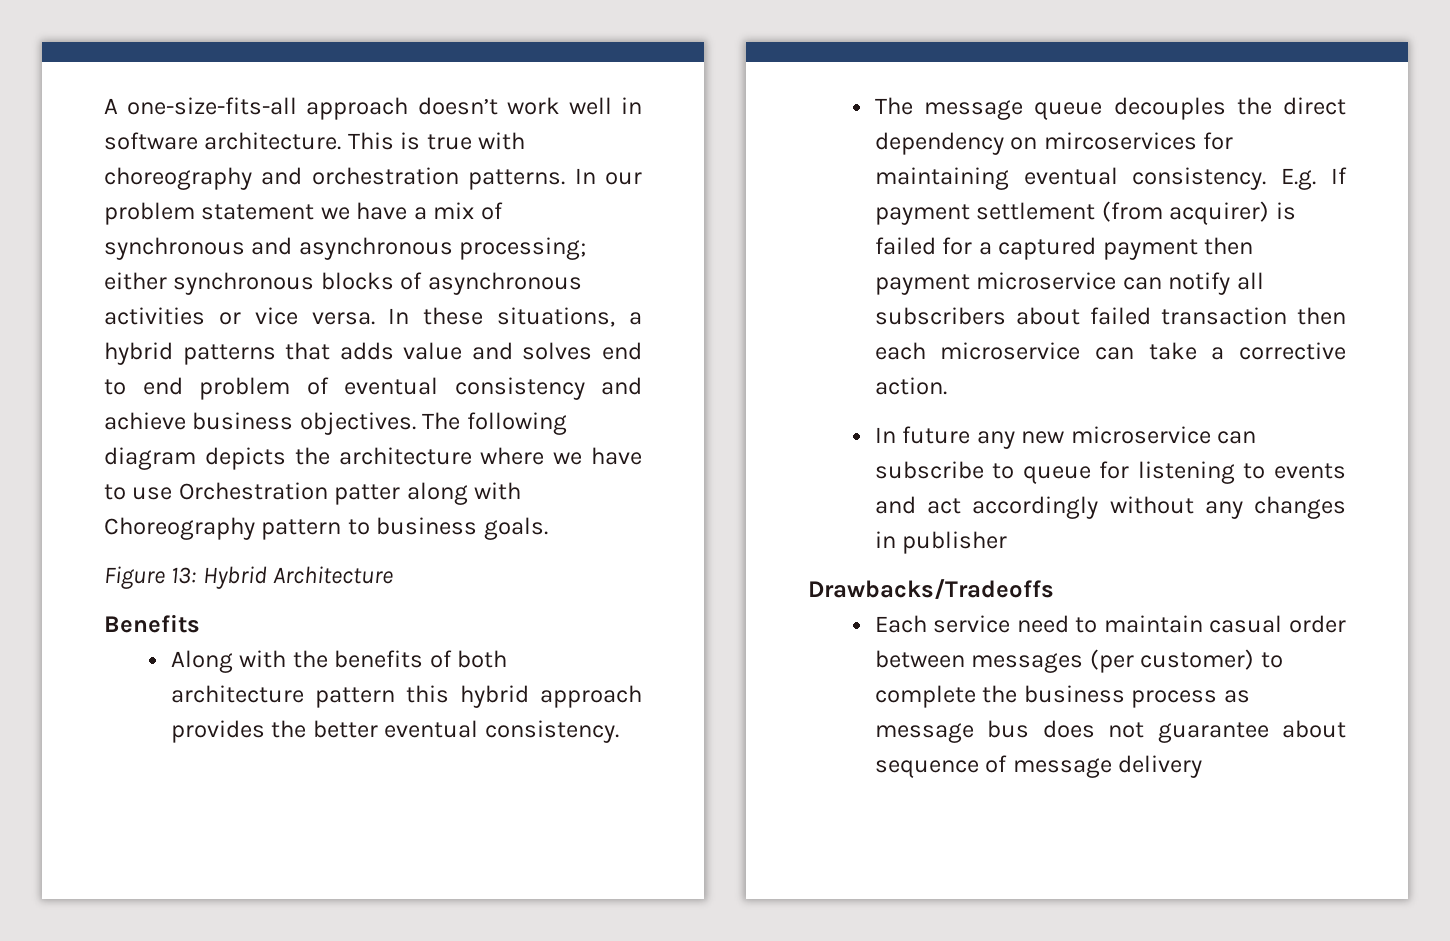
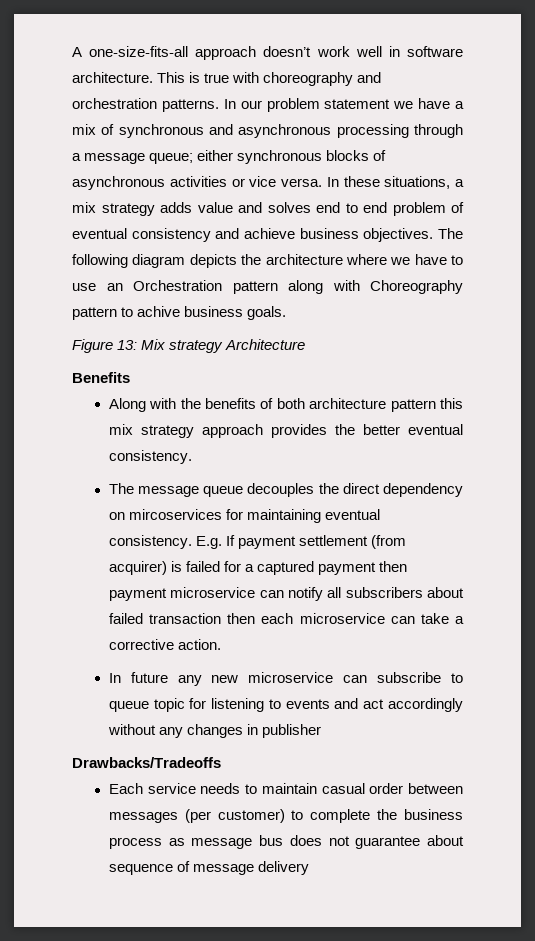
- In our problem statement we have a mix of synchronous and asynchronous processing; either synchronous blocks of asynchronous activities or vice versa.
+ In our problem statement we have a mix of synchronous and asynchronous processing through a message queue; either synchronous blocks of asynchronous activities or vice versa.
- In these situations, a hybrid patterns that adds value and solves end to end problem of eventual consistency and achieve business objectives.
+ In these situations, a mix strategy adds value and solves end to end problem of eventual consistency and achieve business objectives.
- The following diagram depicts the architecture where we have to use Orchestration patter along with Choreography pattern to business goals.
+ The following diagram depicts the architecture where we have to use an Orchestration pattern along with Choreography pattern to achive business goals.
- Figure 13: Hybrid Architecture
+ Figure 13: Mix strategy Architecture
- Along with the benefits of both architecture pattern this hybrid approach provides the better eventual consistency.
+ Along with the benefits of both architecture pattern this mix strategy approach provides the better eventual consistency.
- In future any new microservice can subscribe to queue for listening to events and act accordingly without any changes in publisher
+ In future any new microservice can subscribe to queue topic for listening to events and act accordingly without any changes in publisher
- Each service need to maintain casual order between messages (per customer) to complete the business process as message bus does not guarantee about sequence of message delivery
+ Each service needs to maintain casual order between messages (per customer) to complete the business process as message bus does not guarantee about sequence of message delivery

